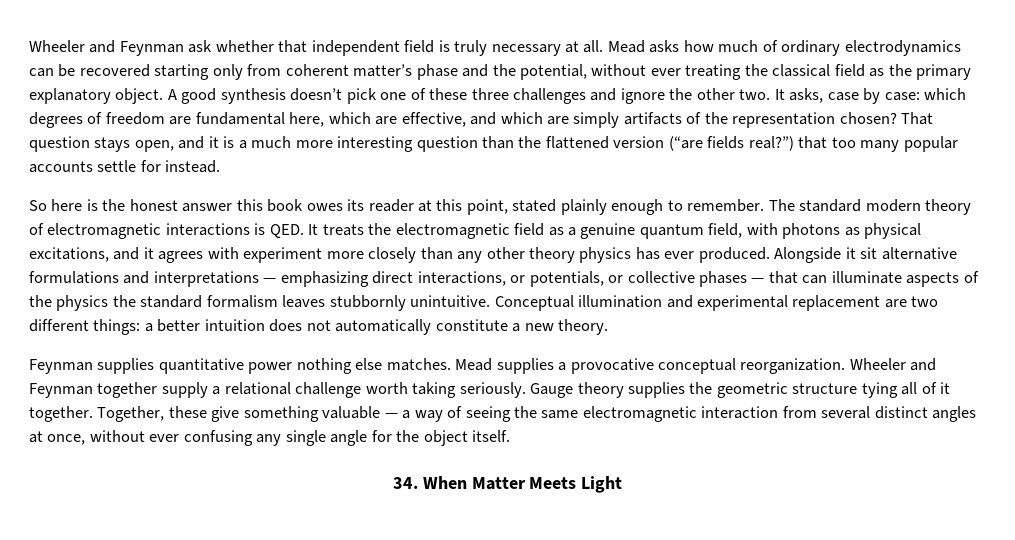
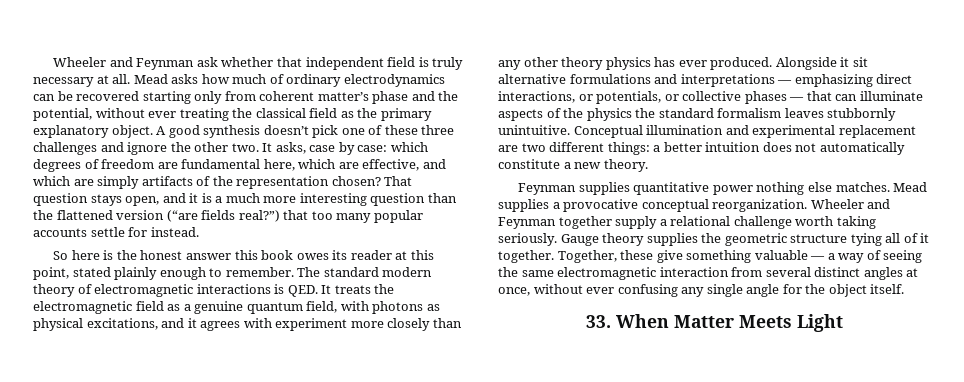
- 34. When Matter Meets Light
+ 33. When Matter Meets Light

